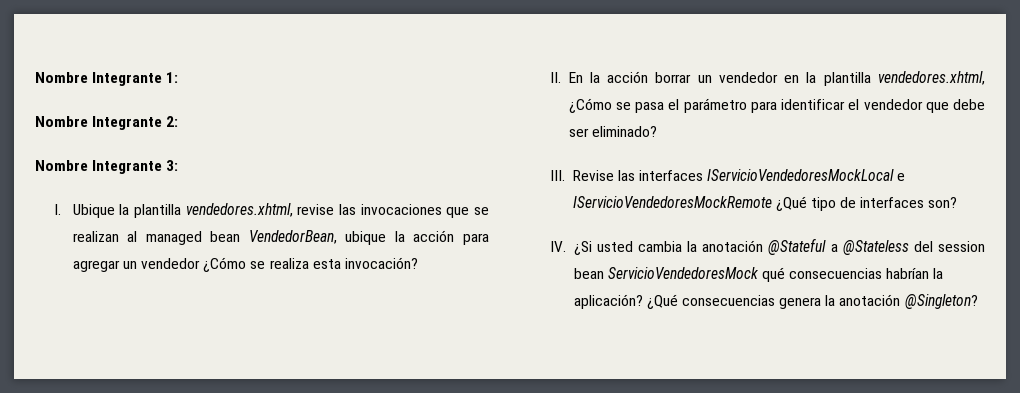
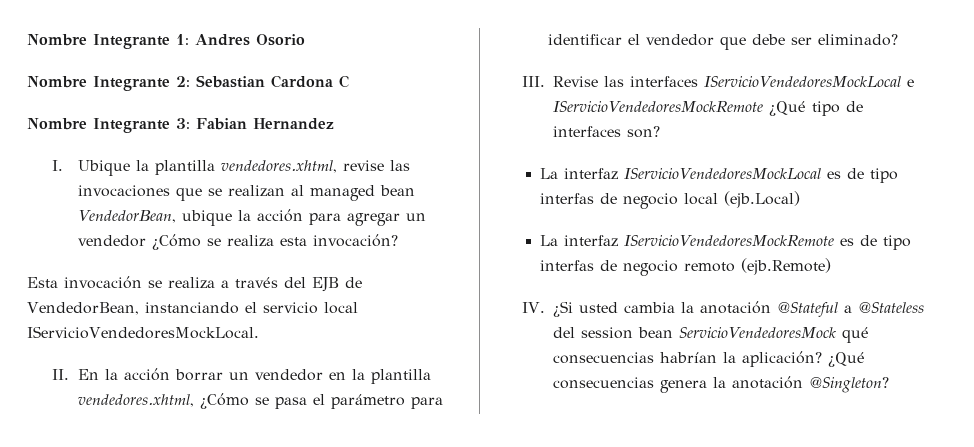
- Nombre Integrante 1:
+ Nombre Integrante 1: Andres Osorio
- Nombre Integrante 2:
+ Nombre Integrante 2: Sebastian Cardona C
- Nombre Integrante 3:
+ Nombre Integrante 3: Fabian Hernandez
+ Esta invocación se realiza a través del EJB de VendedorBean, instanciando el servicio local IServicioVendedoresMockLocal.
+ La interfaz IServicioVendedoresMockLocal es de tipo interfas de negocio local (ejb.Local)
+ La interfaz IServicioVendedoresMockRemote es de tipo interfas de negocio remoto (ejb.Remote)

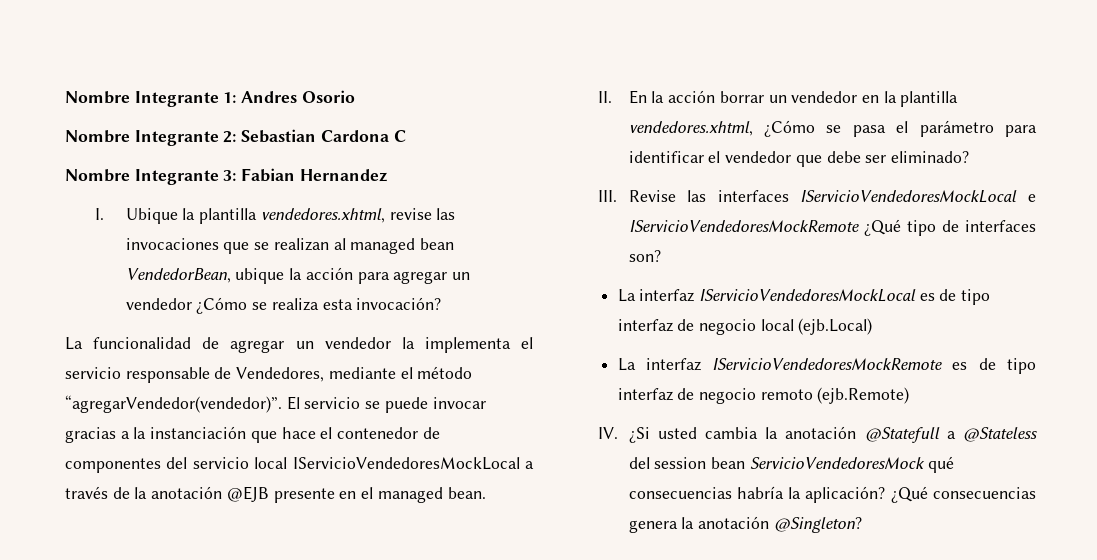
- Esta invocación se realiza a través del EJB de VendedorBean, instanciando el servicio local IServicioVendedoresMockLocal.
+ La funcionalidad de agregar un vendedor la implementa el servicio responsable de Vendedores, mediante el método “agregarVendedor(vendedor)”. El servicio se puede invocar gracias a la instanciación que hace el contenedor de componentes del servicio local IServicioVendedoresMockLocal a través de la anotación @EJB presente en el managed bean.
- La interfaz IServicioVendedoresMockLocal es de tipo interfas de negocio local (ejb.Local)
+ La interfaz IServicioVendedoresMockLocal es de tipo interfaz de negocio local (ejb.Local)
- La interfaz IServicioVendedoresMockRemote es de tipo interfas de negocio remoto (ejb.Remote)
+ La interfaz IServicioVendedoresMockRemote es de tipo interfaz de negocio remoto (ejb.Remote)
- IV. ¿Si usted cambia la anotación @Stateful a @Stateless del session bean ServicioVendedoresMock qué consecuencias habrían la aplicación?
+ IV. ¿Si usted cambia la anotación @Statefull a @Stateless del session bean ServicioVendedoresMock qué consecuencias habría la aplicación?

